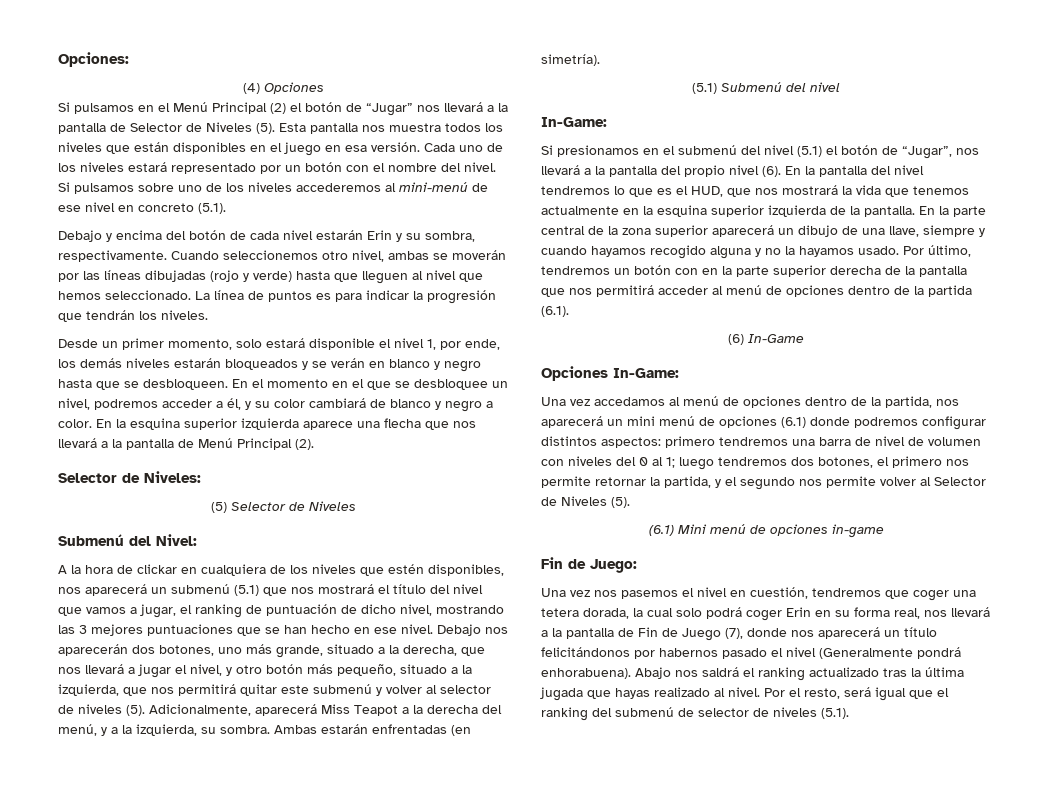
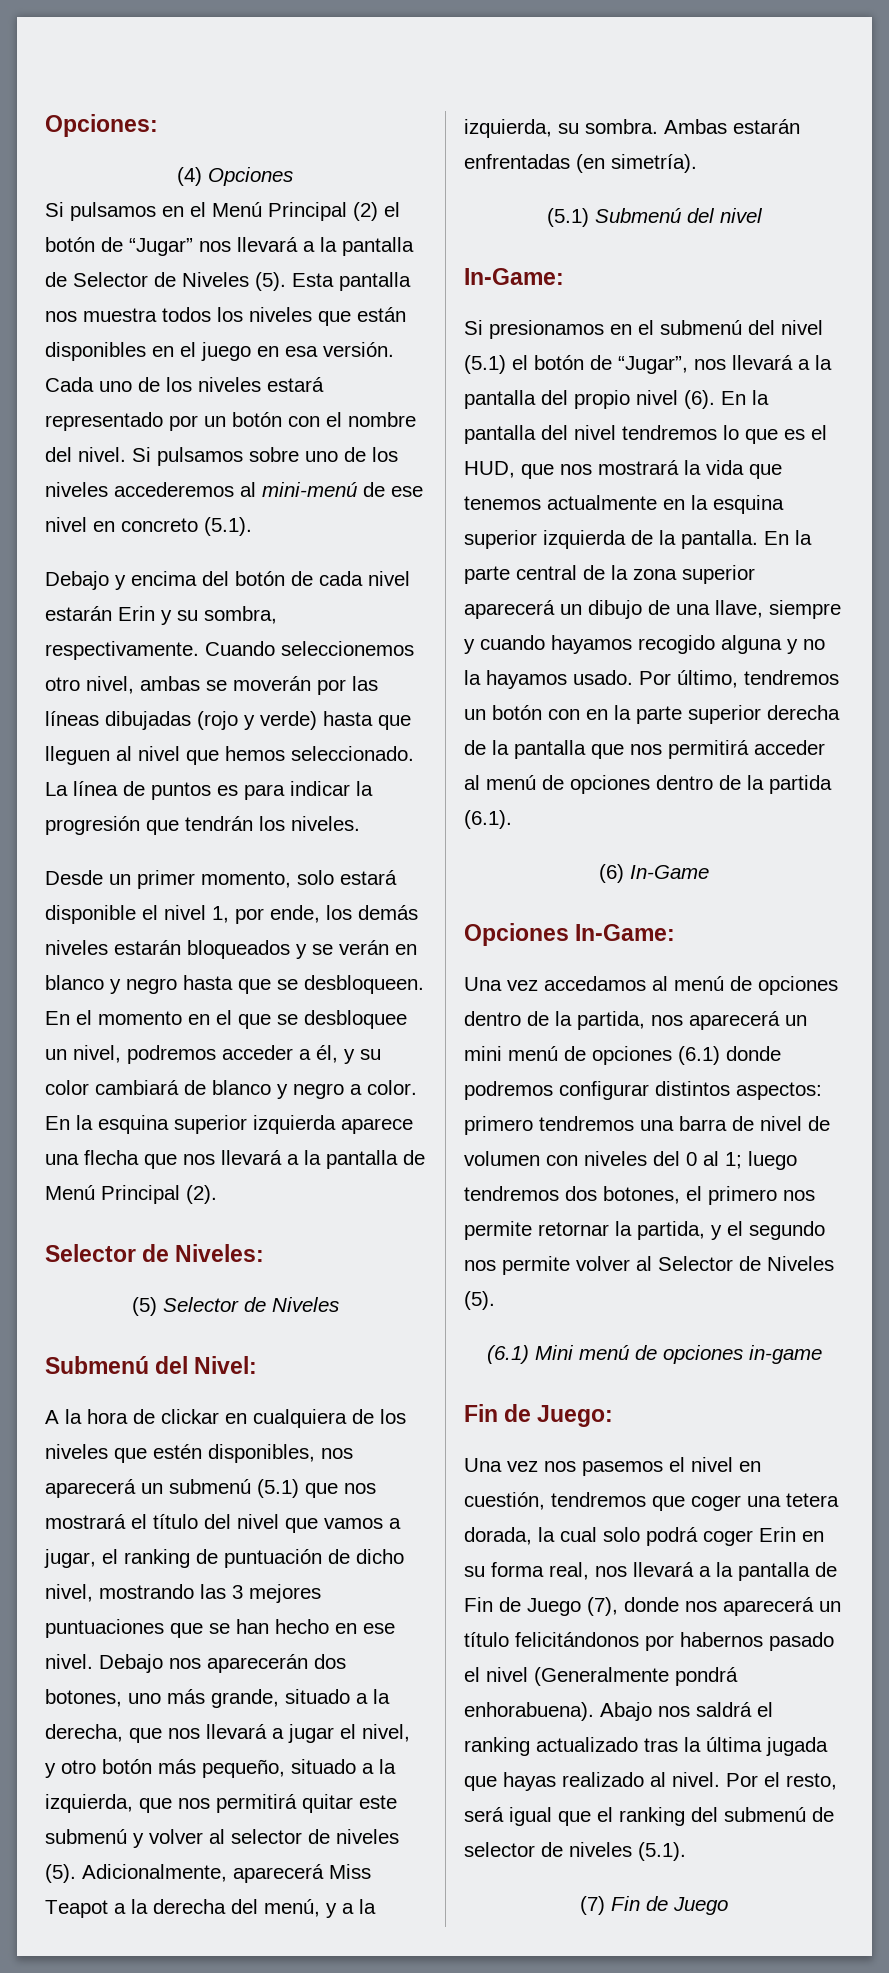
+ (7) Fin de Juego

